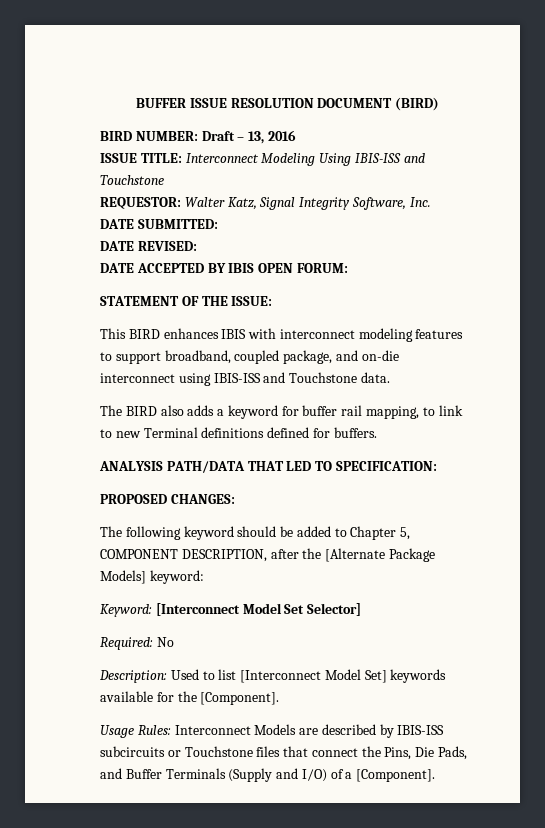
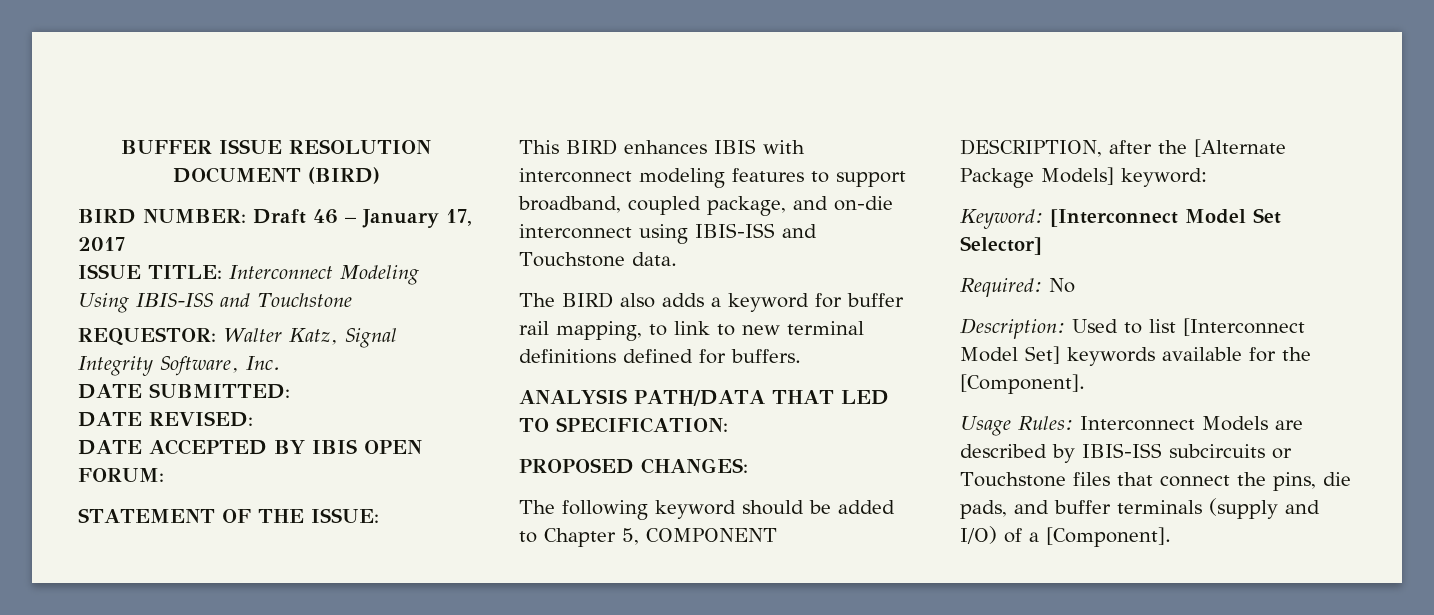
- BIRD NUMBER: Draft – 13, 2016
+ BIRD NUMBER: Draft 46 – January 17, 2017
- The BIRD also adds a keyword for buffer rail mapping, to link to new Terminal definitions defined for buffers.
+ The BIRD also adds a keyword for buffer rail mapping, to link to new terminal definitions defined for buffers.
- Usage Rules: Interconnect Models are described by IBIS-ISS subcircuits or Touchstone files that connect the Pins, Die Pads, and Buffer Terminals (Supply and I/O) of a [Component].
+ Usage Rules: Interconnect Models are described by IBIS-ISS subcircuits or Touchstone files that connect the pins, die pads, and buffer terminals (supply and I/O) of a [Component].

